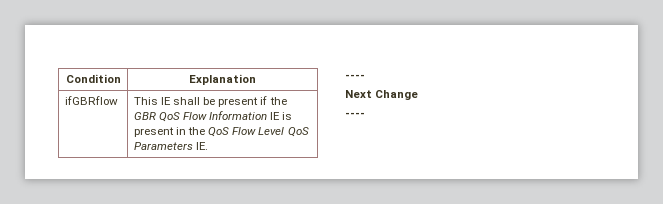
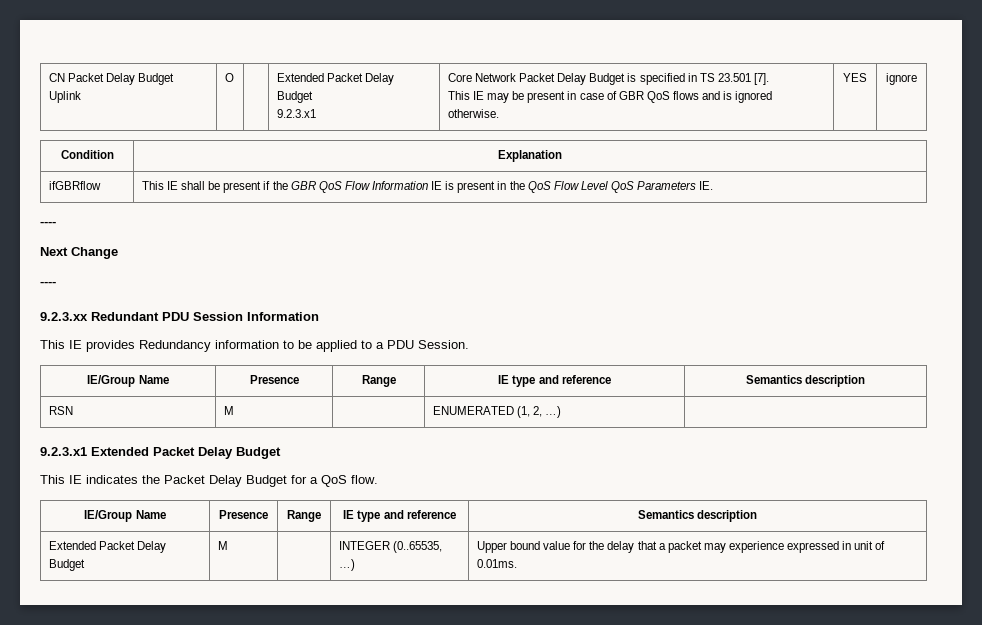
+ CN Packet Delay Budget Uplink | O | | Extended Packet Delay Budget
+ 9.2.3.x1 | Core Network Packet Delay Budget is specified in TS 23.501 [7].
+ This IE may be present in case of GBR QoS flows and is ignored otherwise. | YES | ignore
+ 9.2.3.xx Redundant PDU Session Information
+ This IE provides Redundancy information to be applied to a PDU Session.
+ IE/Group Name | Presence | Range | IE type and reference | Semantics description
+ RSN | M | | ENUMERATED (1, 2, …) |
+ 9.2.3.x1 Extended Packet Delay Budget
+ This IE indicates the Packet Delay Budget for a QoS flow.
+ IE/Group Name | Presence | Range | IE type and reference | Semantics description
+ Extended Packet Delay Budget | M | | INTEGER (0..65535, …) | Upper bound value for the delay that a packet may experience expressed in unit of 0.01ms.

